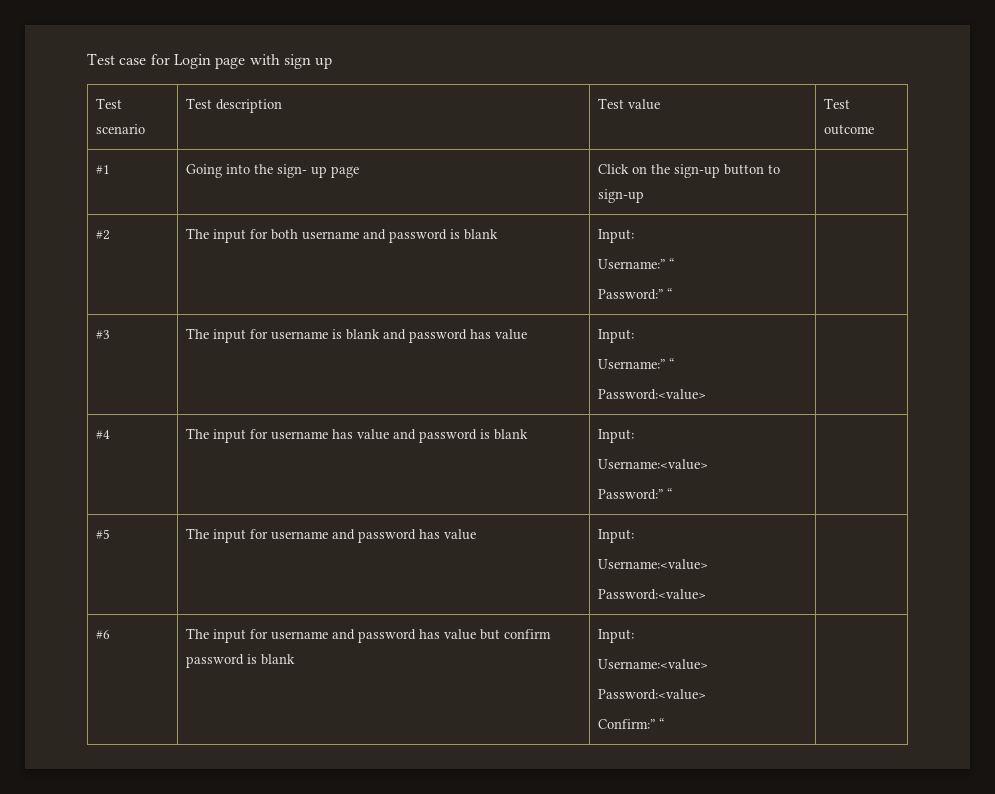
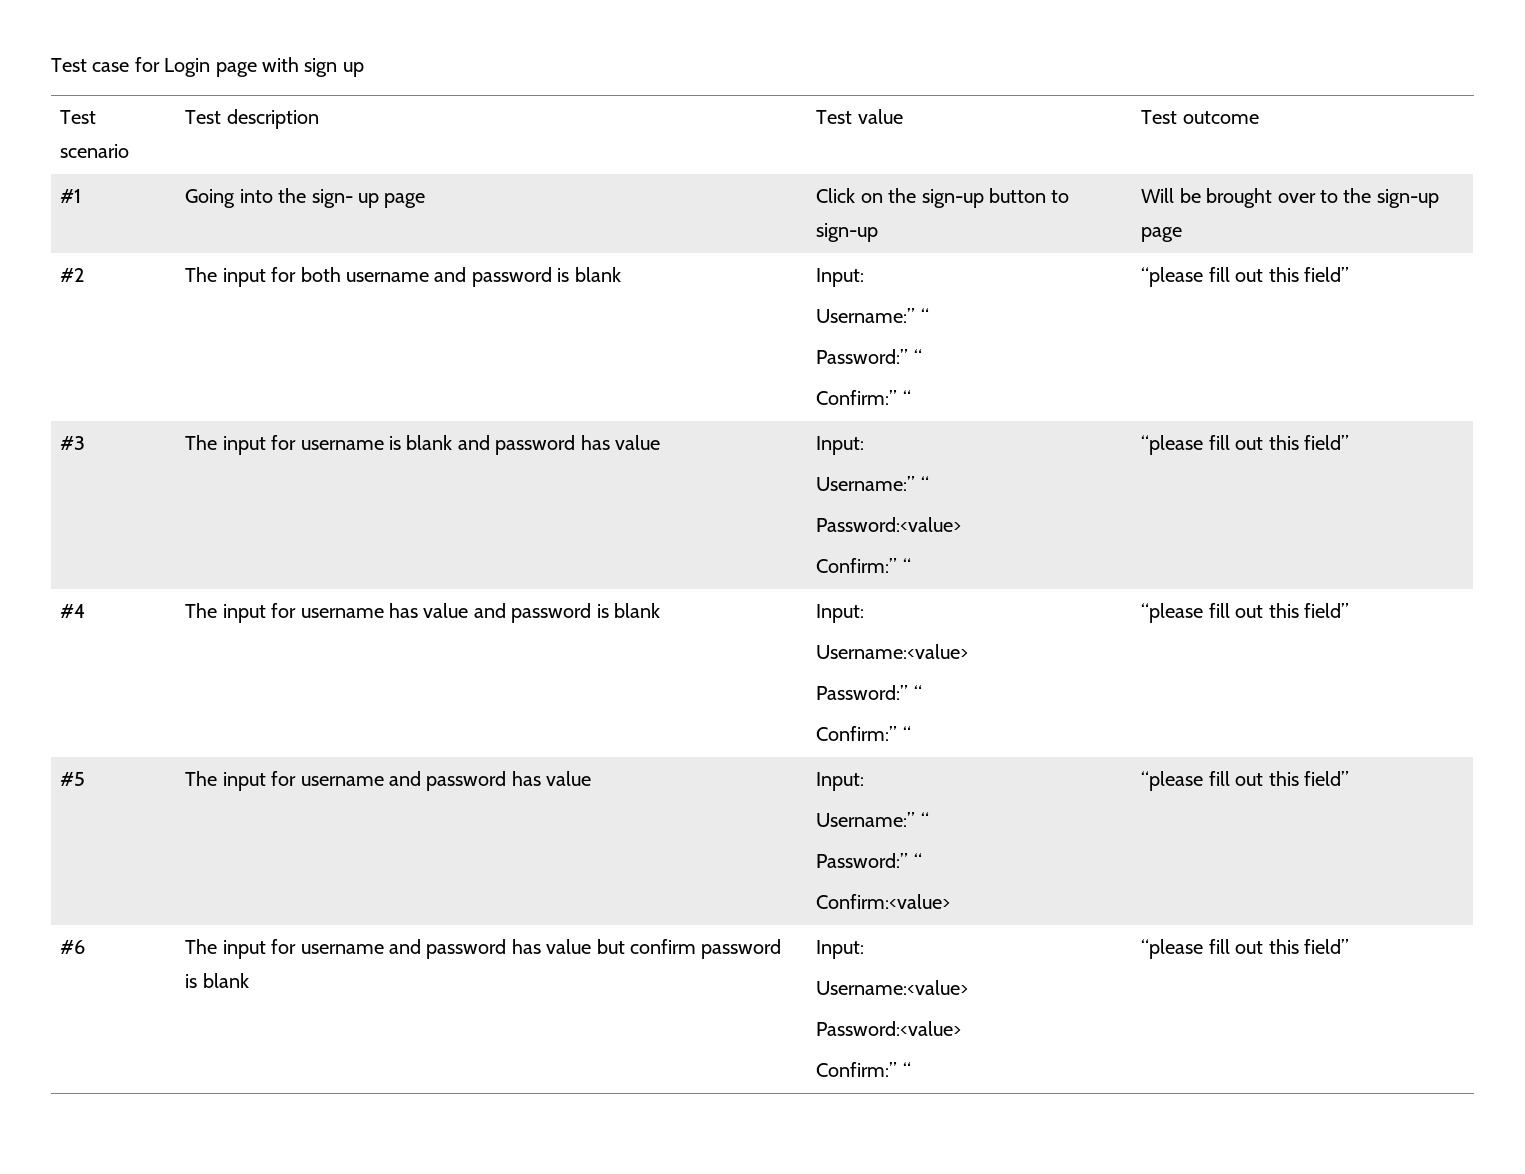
- #1 | Going into the sign- up page | Click on the sign-up button to sign-up |
+ #1 | Going into the sign- up page | Click on the sign-up button to sign-up | Will be brought over to the sign-up page
  #2 | The input for both username and password is blank | Input:
  Username:” “
- Password:” “ |
+ Password:” “
+ Confirm:” “ | “please fill out this field”
  #3 | The input for username is blank and password has value | Input:
  Username:” “
- Password:<value> |
+ Password:<value>
+ Confirm:” “ | “please fill out this field”
  #4 | The input for username has value and password is blank | Input:
  Username:<value>
- Password:” “ |
+ Password:” “
+ Confirm:” “ | “please fill out this field”
  #5 | The input for username and password has value | Input:
- Username:<value>
- Password:<value> |
+ Username:” “
+ Password:” “
+ Confirm:<value> | “please fill out this field”
  #6 | The input for username and password has value but confirm password is blank | Input:
  Username:<value>
  Password:<value>
- Confirm:” “ |
+ Confirm:” “ | “please fill out this field”

